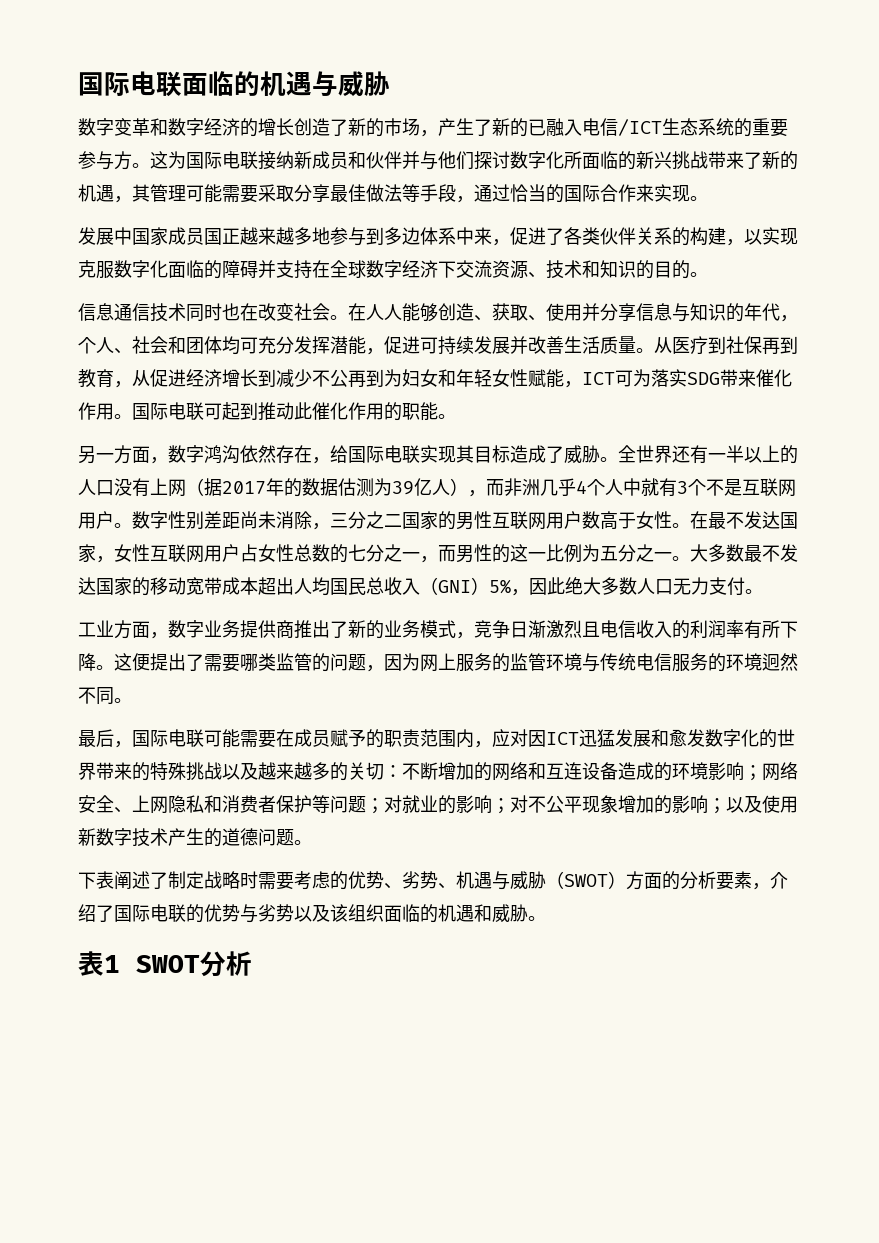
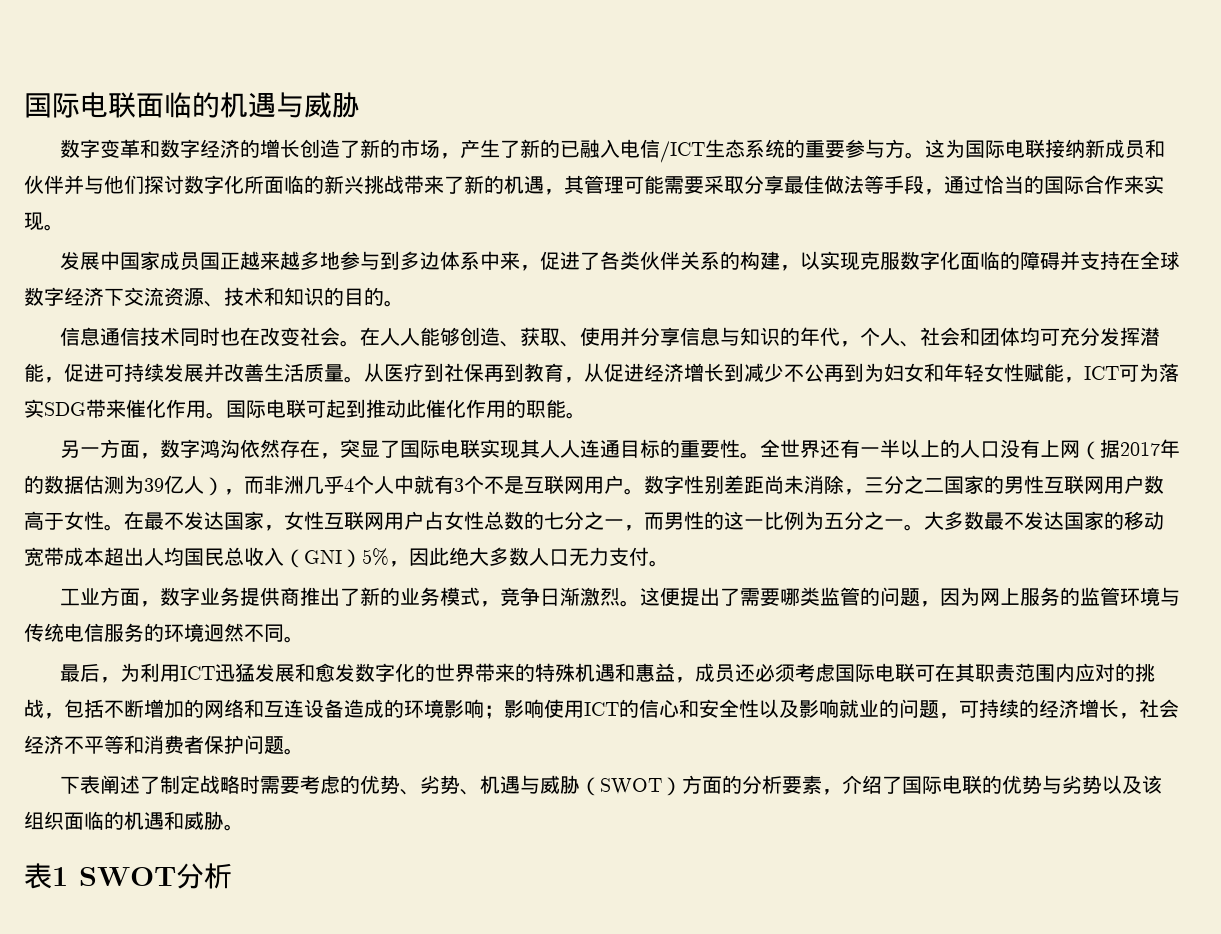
- 另一方面，数字鸿沟依然存在，给国际电联实现其目标造成了威胁。
+ 另一方面，数字鸿沟依然存在，突显了国际电联实现其人人连通目标的重要性。
- 工业方面，数字业务提供商推出了新的业务模式，竞争日渐激烈且电信收入的利润率有所下降。
+ 工业方面，数字业务提供商推出了新的业务模式，竞争日渐激烈。
- 最后，国际电联可能需要在成员赋予的职责范围内，应对因ICT迅猛发展和愈发数字化的世界带来的特殊挑战以及越来越多的关切：不断增加的网络和互连设备造成的环境影响；网络安全、上网隐私和消费者保护等问题；对就业的影响；对不公平现象增加的影响；以及使用新数字技术产生的道德问题。
+ 最后，为利用ICT迅猛发展和愈发数字化的世界带来的特殊机遇和惠益，成员还必须考虑国际电联可在其职责范围内应对的挑战，包括不断增加的网络和互连设备造成的环境影响；影响使用ICT的信心和安全性以及影响就业的问题，可持续的经济增长，社会经济不平等和消费者保护问题。

